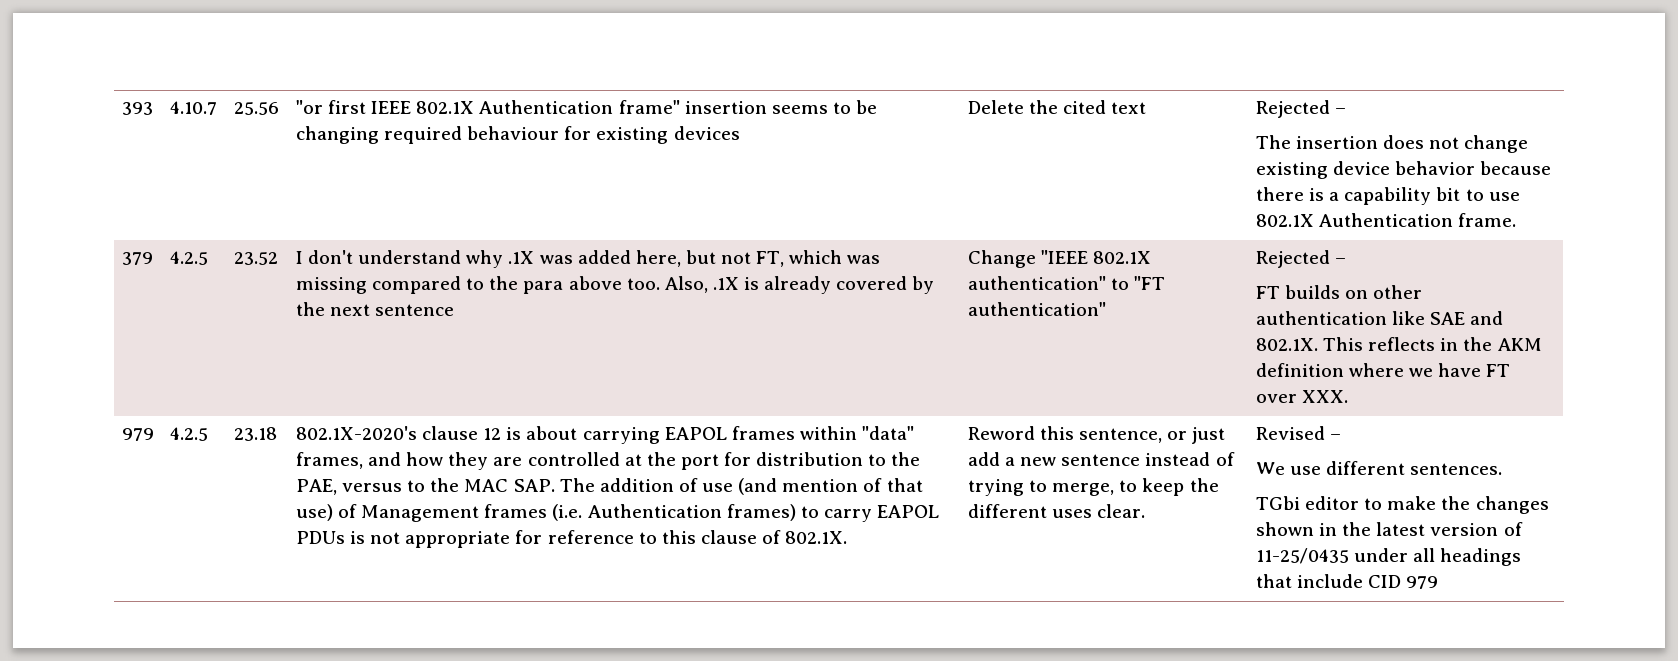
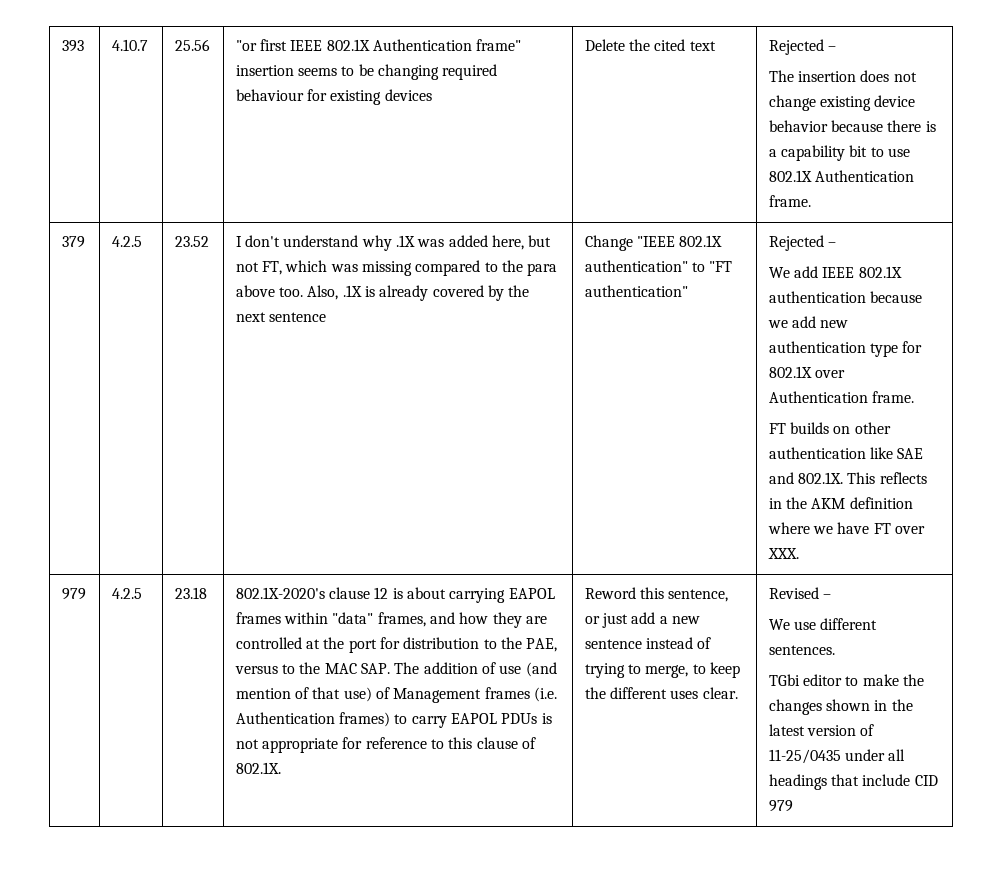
+ We add IEEE 802.1X authentication because we add new authentication type for 802.1X over Authentication frame.

